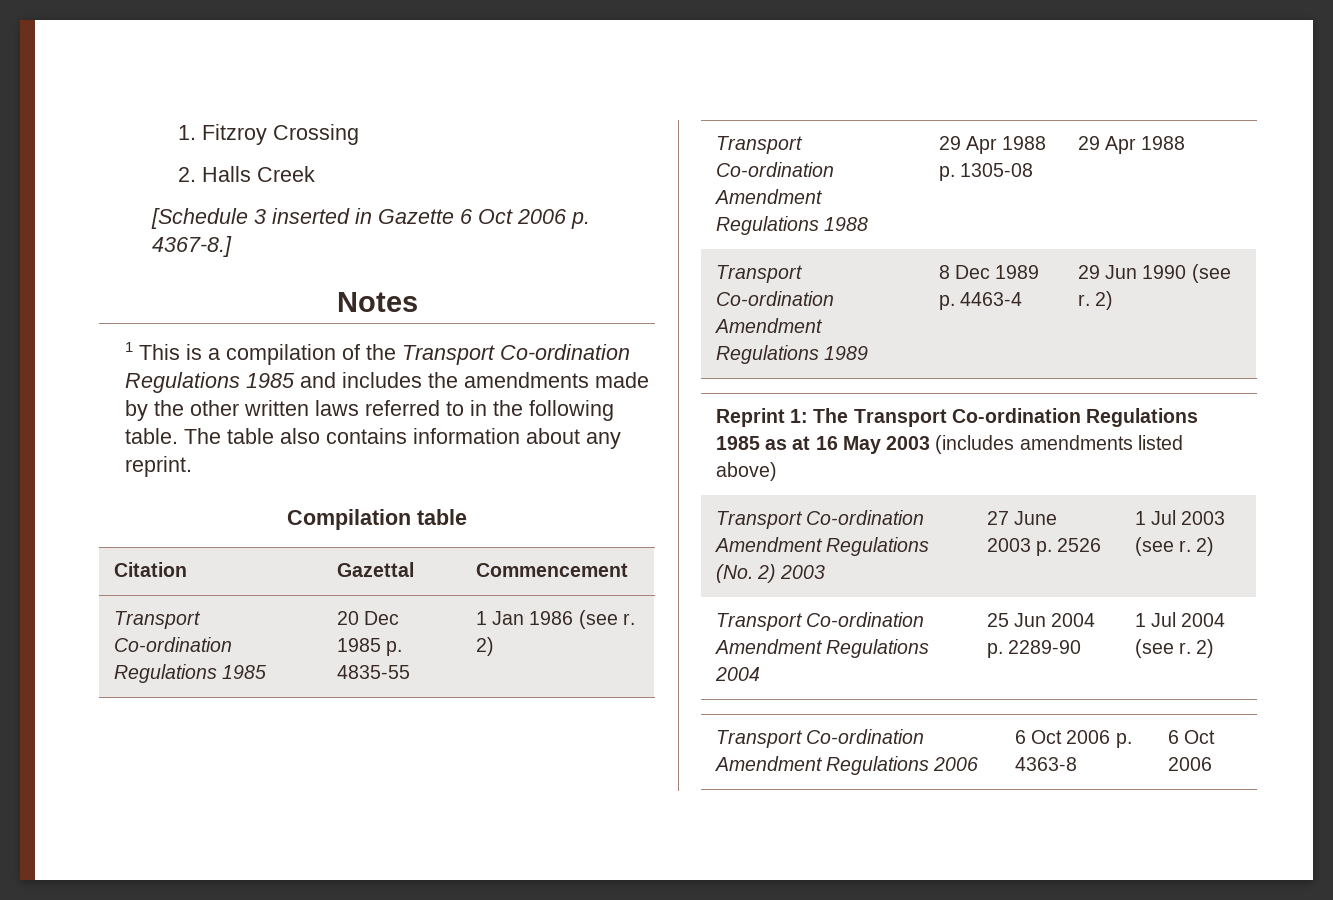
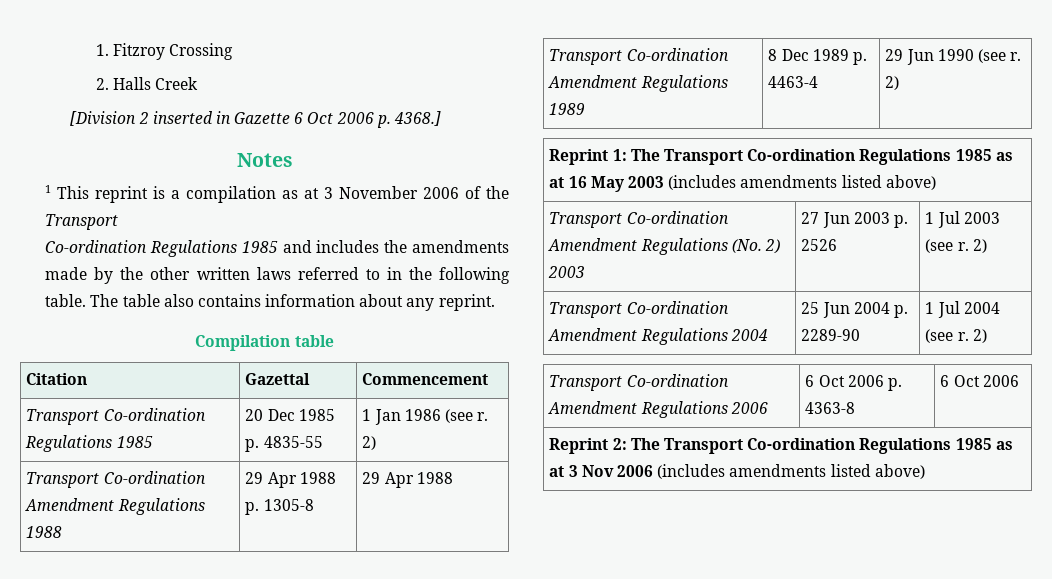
- [Schedule 3 inserted in Gazette 6 Oct 2006 p. 4367-8.]
+ [Division 2 inserted in Gazette 6 Oct 2006 p. 4368.]
- 1 This is a compilation of the Transport Co-ordination Regulations 1985 and includes the amendments made by the other written laws referred to in the following table.
+ 1 This reprint is a compilation as at 3 November 2006 of the Transport
+ Co-ordination Regulations 1985 and includes the amendments made by the other written laws referred to in the following table.
- Transport Co-ordination Amendment Regulations 1988 | 29 Apr 1988 p. 1305-08 | 29 Apr 1988
+ Transport Co-ordination Amendment Regulations 1988 | 29 Apr 1988 p. 1305-8 | 29 Apr 1988
- Transport Co-ordination Amendment Regulations (No. 2) 2003 | 27 June 2003 p. 2526 | 1 Jul 2003 (see r. 2)
+ Transport Co-ordination Amendment Regulations (No. 2) 2003 | 27 Jun 2003 p. 2526 | 1 Jul 2003 (see r. 2)
+ Reprint 2: The Transport Co-ordination Regulations 1985 as at 3 Nov 2006 (includes amendments listed above)

